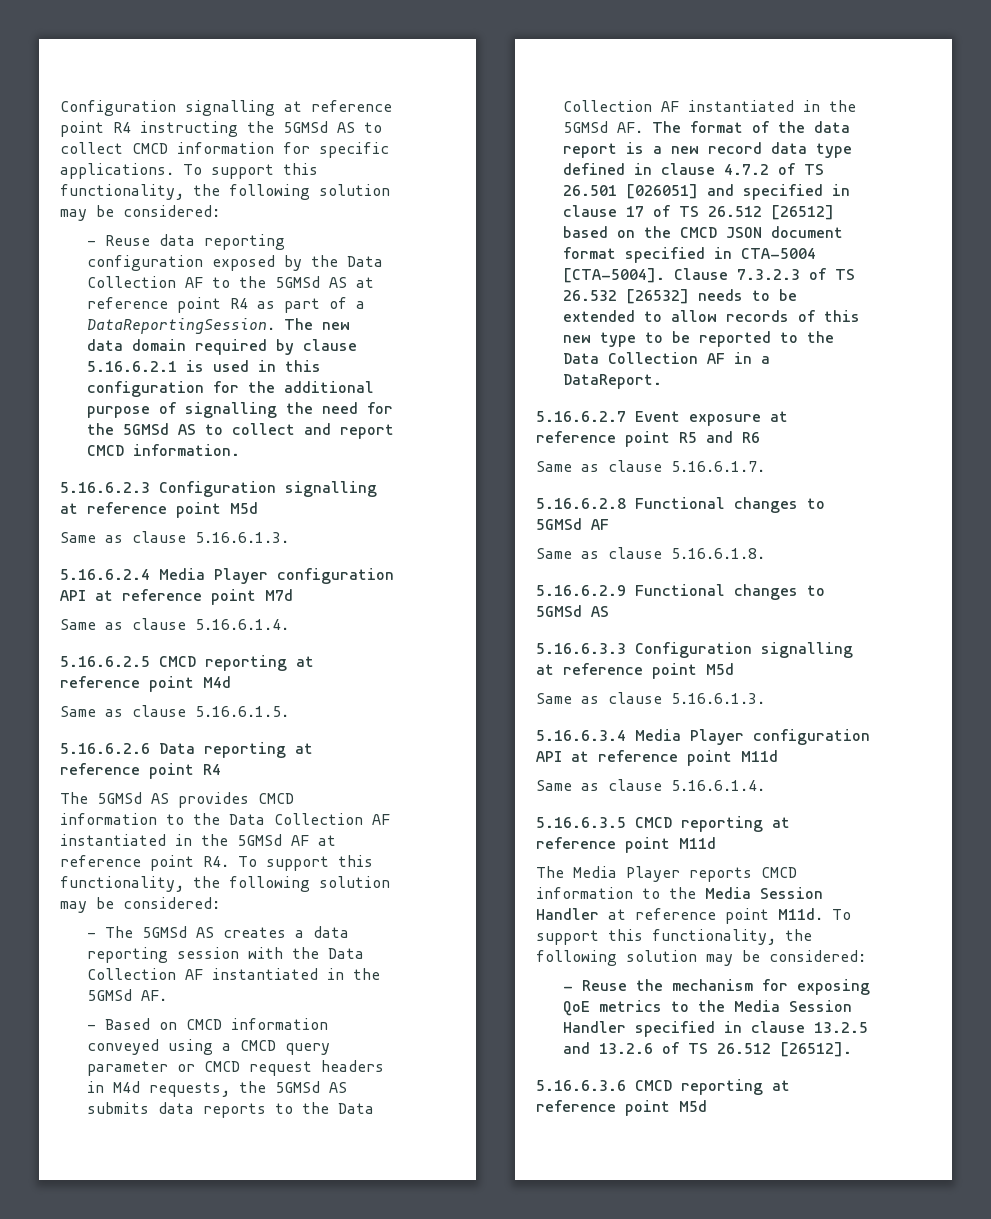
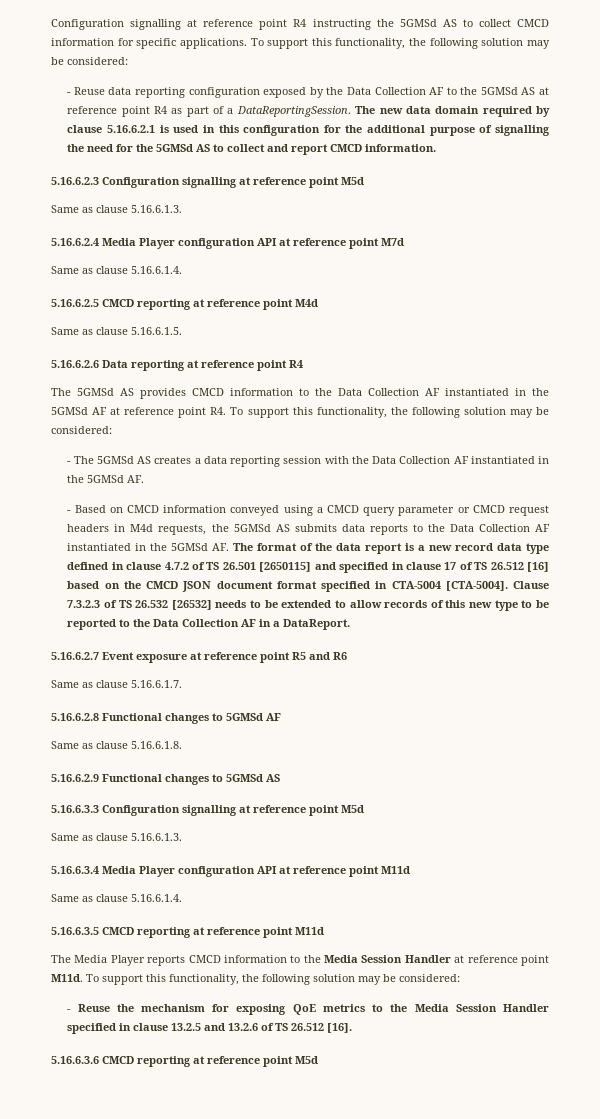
- - Based on CMCD information conveyed using a CMCD query parameter or CMCD request headers in M4d requests, the 5GMSd AS submits data reports to the Data Collection AF instantiated in the 5GMSd AF. The format of the data report is a new record data type defined in clause 4.7.2 of TS 26.501 [026051] and specified in clause 17 of TS 26.512 [26512] based on the CMCD JSON document format specified in CTA-5004 [CTA-5004].
+ - Based on CMCD information conveyed using a CMCD query parameter or CMCD request headers in M4d requests, the 5GMSd AS submits data reports to the Data Collection AF instantiated in the 5GMSd AF. The format of the data report is a new record data type defined in clause 4.7.2 of TS 26.501 [2650115] and specified in clause 17 of TS 26.512 [16] based on the CMCD JSON document format specified in CTA-5004 [CTA-5004].
- - Reuse the mechanism for exposing QoE metrics to the Media Session Handler specified in clause 13.2.5 and 13.2.6 of TS 26.512 [26512].
+ - Reuse the mechanism for exposing QoE metrics to the Media Session Handler specified in clause 13.2.5 and 13.2.6 of TS 26.512 [16].

